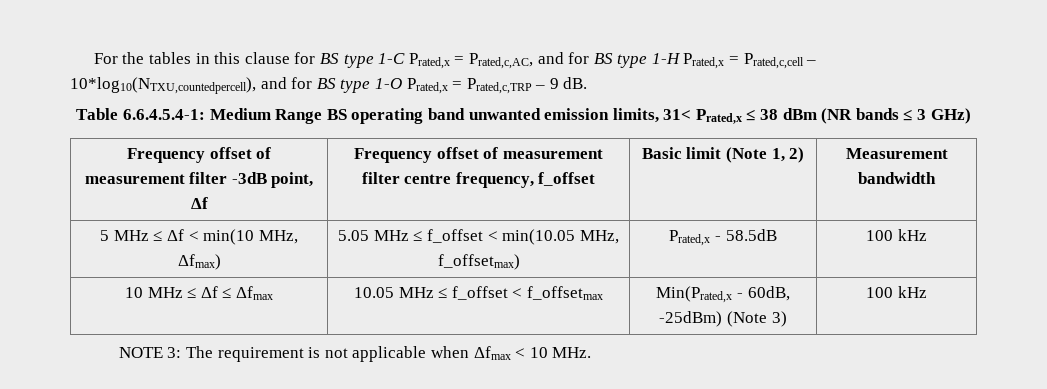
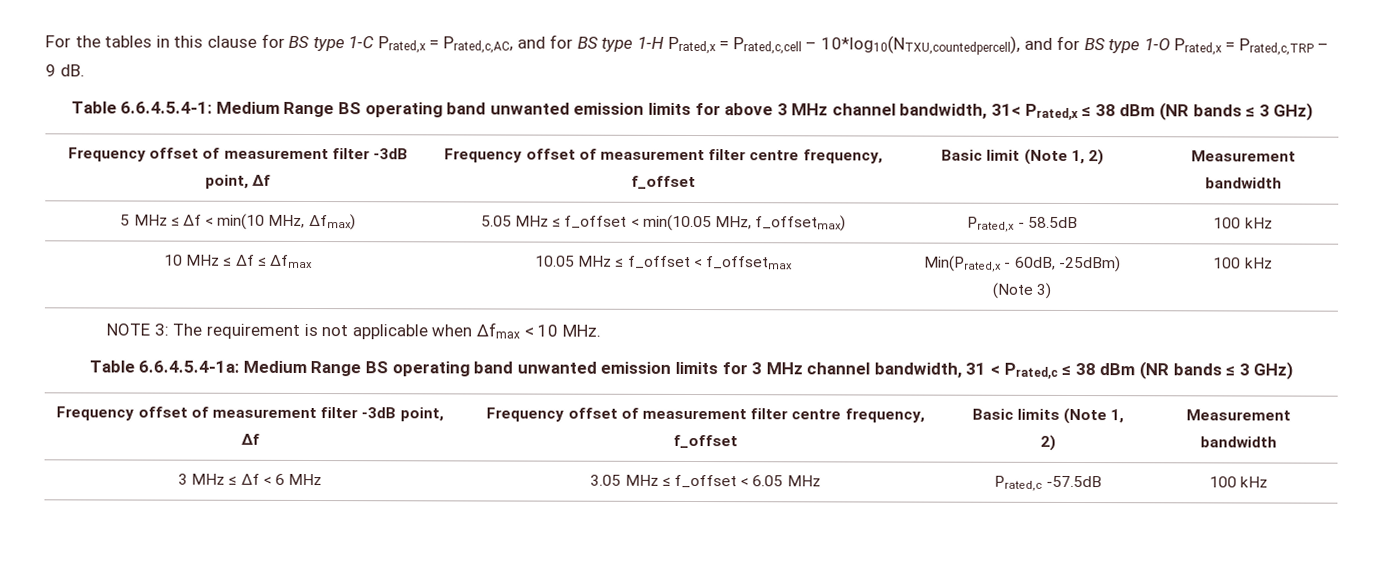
- Table 6.6.4.5.4-1: Medium Range BS operating band unwanted emission limits, 31< Prated,x ≤ 38 dBm (NR bands ≤ 3 GHz)
+ Table 6.6.4.5.4-1: Medium Range BS operating band unwanted emission limits for above 3 MHz channel bandwidth, 31< Prated,x ≤ 38 dBm (NR bands ≤ 3 GHz)
+ Table 6.6.4.5.4-1a: Medium Range BS operating band unwanted emission limits for 3 MHz channel bandwidth, 31 < Prated,c ≤ 38 dBm (NR bands ≤ 3 GHz)
+ Frequency offset of measurement filter -3dB point, Δf | Frequency offset of measurement filter centre frequency, f_offset | Basic limits (Note 1, 2) | Measurement bandwidth
+ 3 MHz ≤ Δf < 6 MHz | 3.05 MHz ≤ f_offset < 6.05 MHz | Prated,c -57.5dB | 100 kHz

